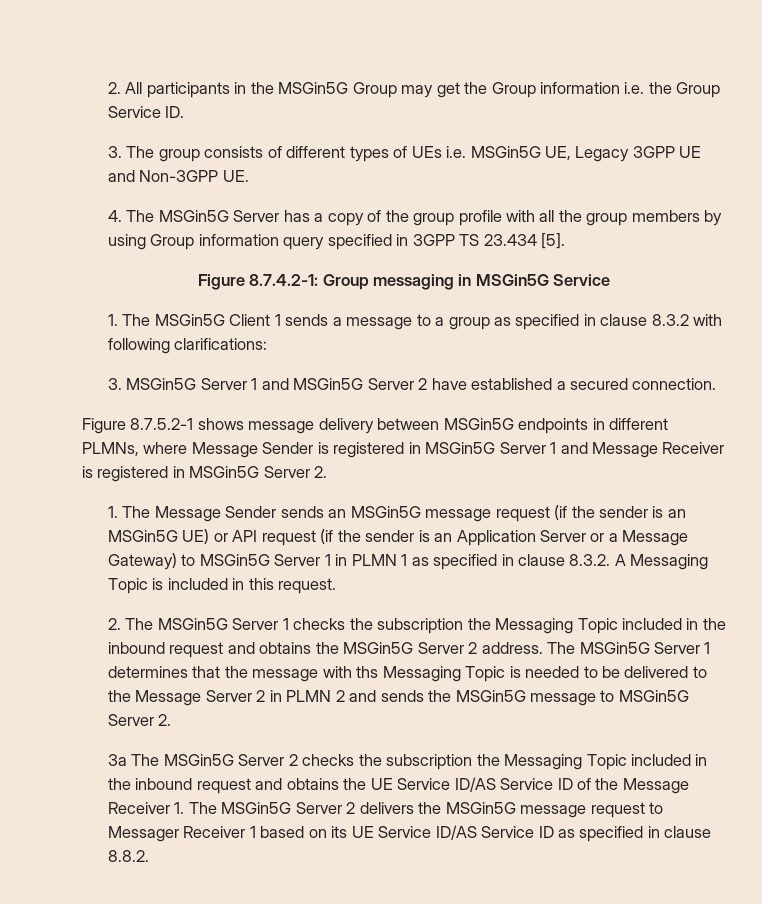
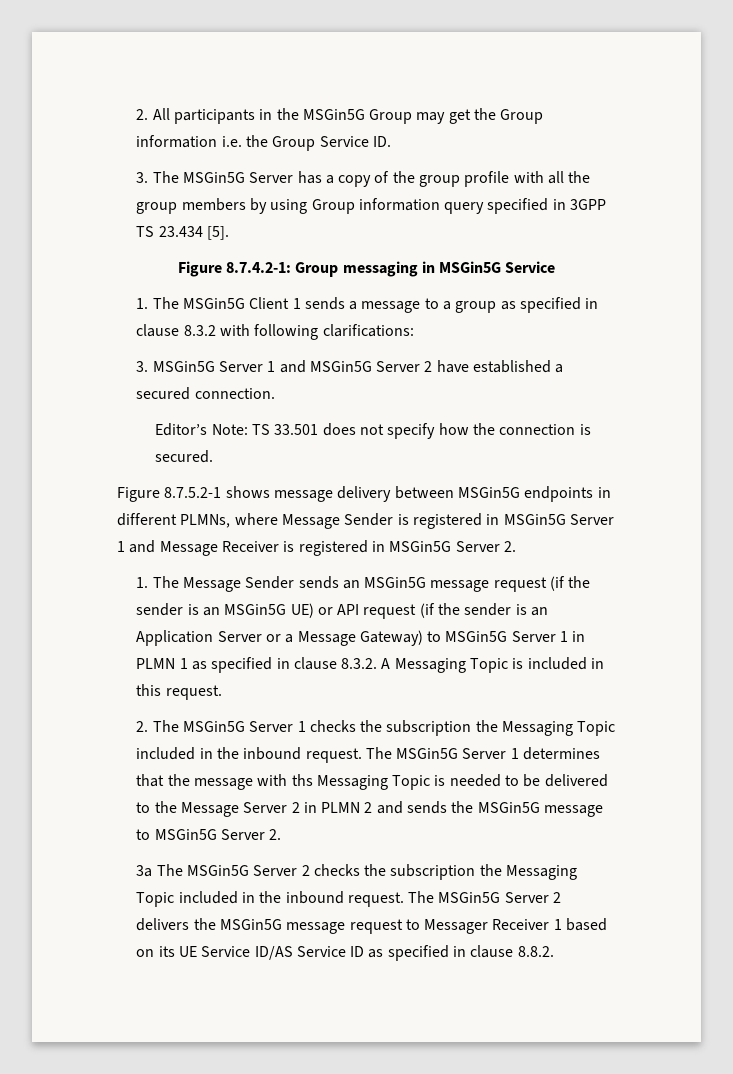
- 3. The group consists of different types of UEs i.e. MSGin5G UE, Legacy 3GPP UE and Non-3GPP UE.
- 4. The MSGin5G Server has a copy of the group profile with all the group members by using Group information query specified in 3GPP TS 23.434 [5].
+ 3. The MSGin5G Server has a copy of the group profile with all the group members by using Group information query specified in 3GPP TS 23.434 [5].
+ Editor’s Note: TS 33.501 does not specify how the connection is secured.
- 2. The MSGin5G Server 1 checks the subscription the Messaging Topic included in the inbound request and obtains the MSGin5G Server 2 address.
+ 2. The MSGin5G Server 1 checks the subscription the Messaging Topic included in the inbound request.
- 3a The MSGin5G Server 2 checks the subscription the Messaging Topic included in the inbound request and obtains the UE Service ID/AS Service ID of the Message Receiver 1. The MSGin5G Server 2 delivers the MSGin5G message request to Messager Receiver 1 based on its UE Service ID/AS Service ID as specified in clause 8.8.2.
+ 3a The MSGin5G Server 2 checks the subscription the Messaging Topic included in the inbound request. The MSGin5G Server 2 delivers the MSGin5G message request to Messager Receiver 1 based on its UE Service ID/AS Service ID as specified in clause 8.8.2.

